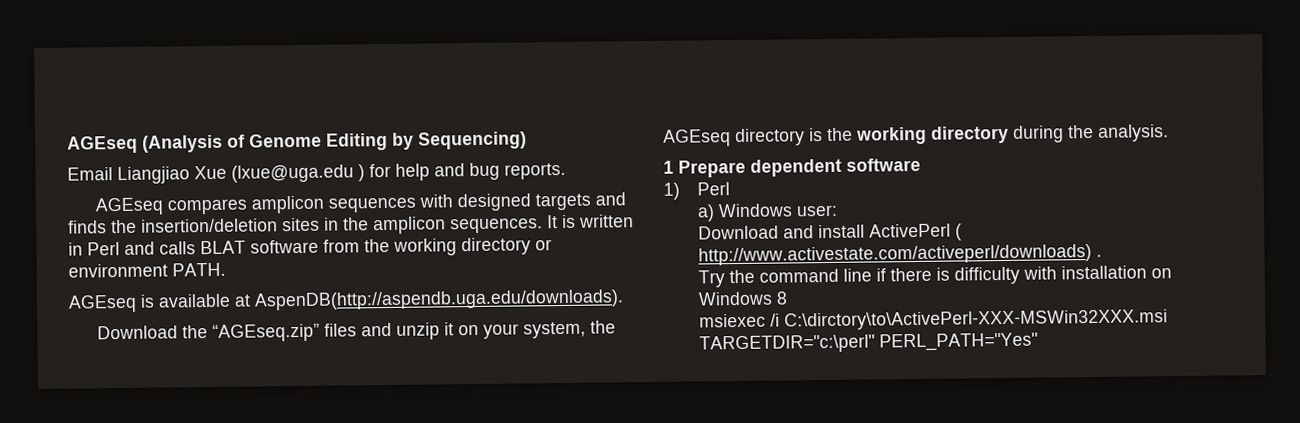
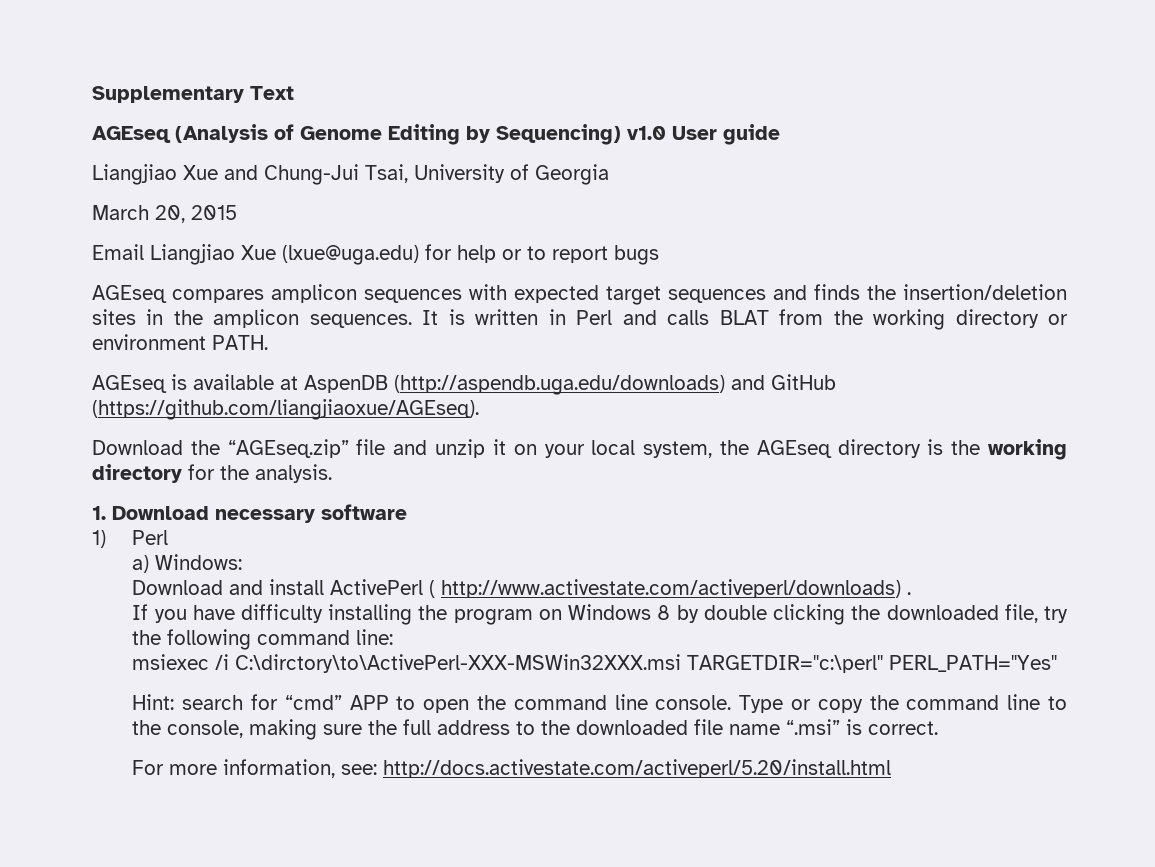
+ Supplementary Text
- AGEseq (Analysis of Genome Editing by Sequencing)
- Email Liangjiao Xue (lxue@uga.edu ) for help and bug reports.
+ AGEseq (Analysis of Genome Editing by Sequencing) v1.0 User guide
+ Liangjiao Xue and Chung-Jui Tsai, University of Georgia
+ March 20, 2015
+ Email Liangjiao Xue (lxue@uga.edu) for help or to report bugs
- AGEseq compares amplicon sequences with designed targets and finds the insertion/deletion sites in the amplicon sequences.
+ AGEseq compares amplicon sequences with expected target sequences and finds the insertion/deletion sites in the amplicon sequences.
- It is written in Perl and calls BLAT software from the working directory or environment PATH.
+ It is written in Perl and calls BLAT from the working directory or environment PATH.
- AGEseq is available at AspenDB(http://aspendb.uga.edu/downloads).
+ AGEseq is available at AspenDB (http://aspendb.uga.edu/downloads) and GitHub (https://github.com/liangjiaoxue/AGEseq).
- Download the “AGEseq.zip” files and unzip it on your system, the AGEseq directory is the working directory during the analysis.
+ Download the “AGEseq.zip” file and unzip it on your local system, the AGEseq directory is the working directory for the analysis.
- 1 Prepare dependent software
+ 1. Download necessary software
- a) Windows user:
+ a) Windows:
- Try the command line if there is difficulty with installation on Windows 8
+ If you have difficulty installing the program on Windows 8 by double clicking the downloaded file, try the following command line:
+ Hint: search for “cmd” APP to open the command line console. Type or copy the command line to the console, making sure the full address to the downloaded file name “.msi” is correct.
+ For more information, see: http://docs.activestate.com/activeperl/5.20/install.html

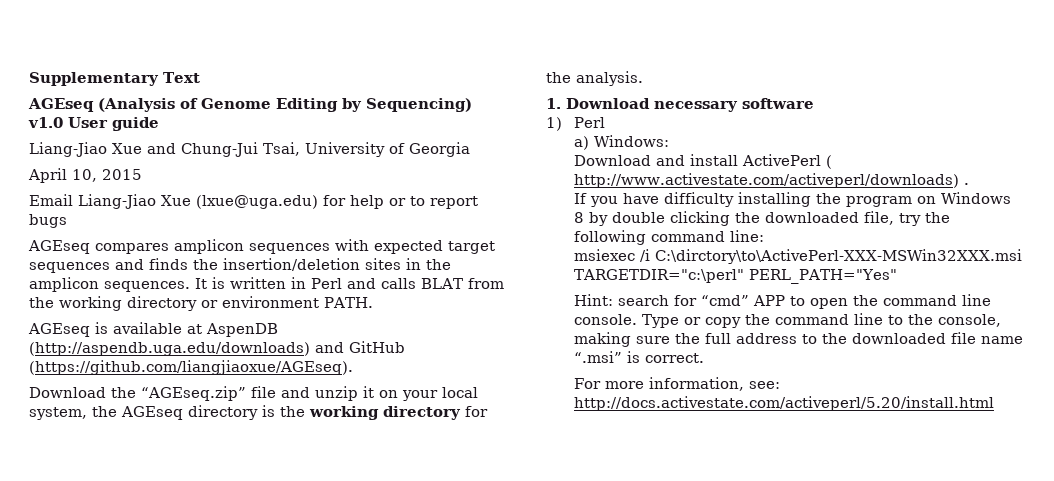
- Liangjiao Xue and Chung-Jui Tsai, University of Georgia
+ Liang-Jiao Xue and Chung-Jui Tsai, University of Georgia
- March 20, 2015
+ April 10, 2015
- Email Liangjiao Xue (lxue@uga.edu) for help or to report bugs
+ Email Liang-Jiao Xue (lxue@uga.edu) for help or to report bugs

